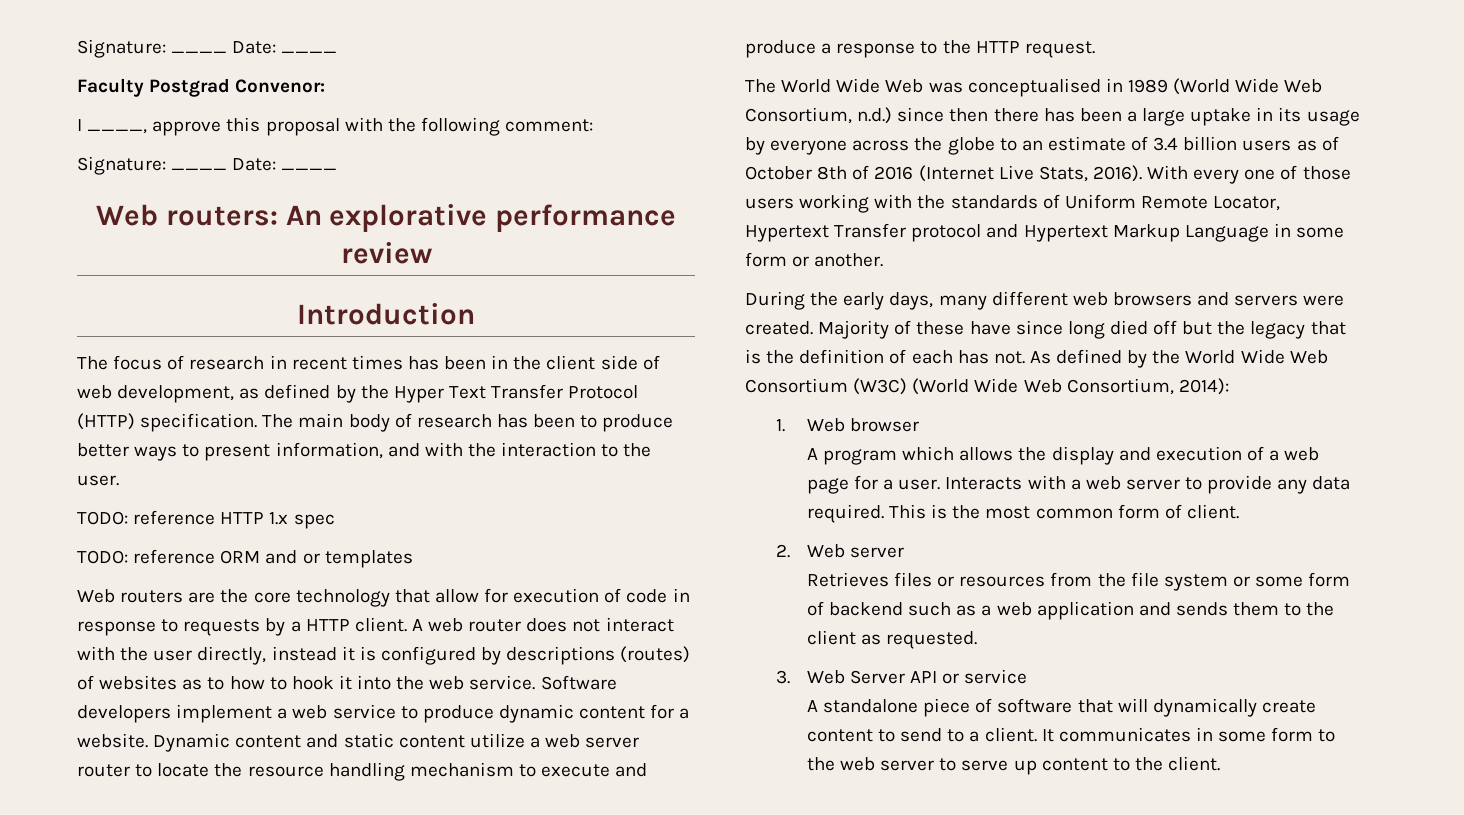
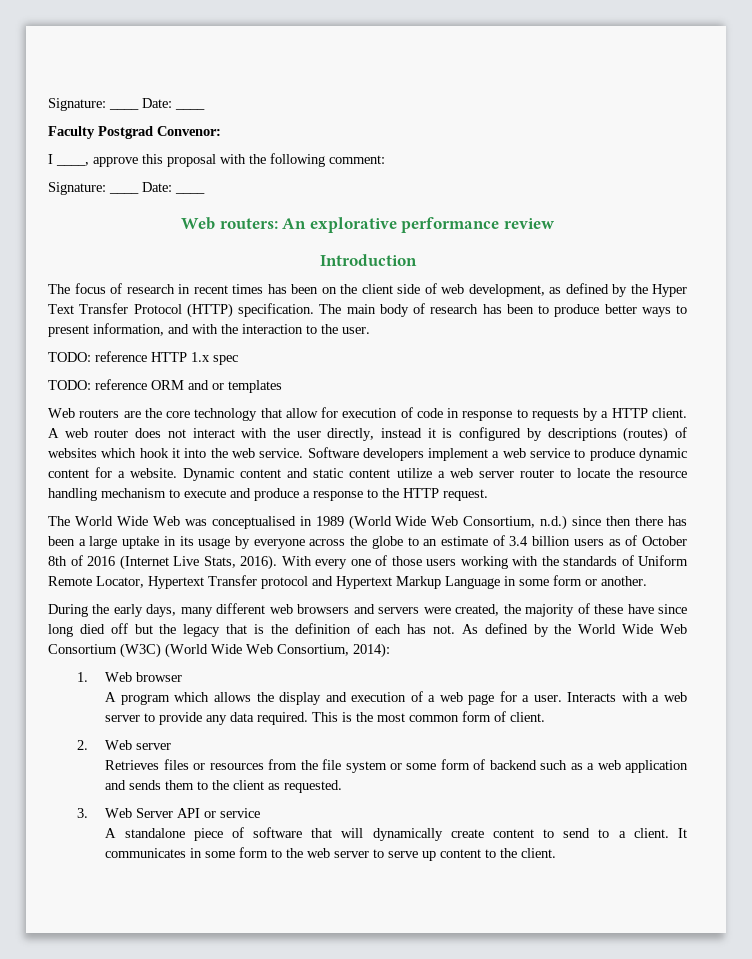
- The focus of research in recent times has been in the client side of web development, as defined by the Hyper Text Transfer Protocol (HTTP) specification.
+ The focus of research in recent times has been on the client side of web development, as defined by the Hyper Text Transfer Protocol (HTTP) specification.
- A web router does not interact with the user directly, instead it is configured by descriptions (routes) of websites as to how to hook it into the web service.
+ A web router does not interact with the user directly, instead it is configured by descriptions (routes) of websites which hook it into the web service.
- During the early days, many different web browsers and servers were created. Majority of these have since long died off but the legacy that is the definition of each has not.
+ During the early days, many different web browsers and servers were created, the majority of these have since long died off but the legacy that is the definition of each has not.

